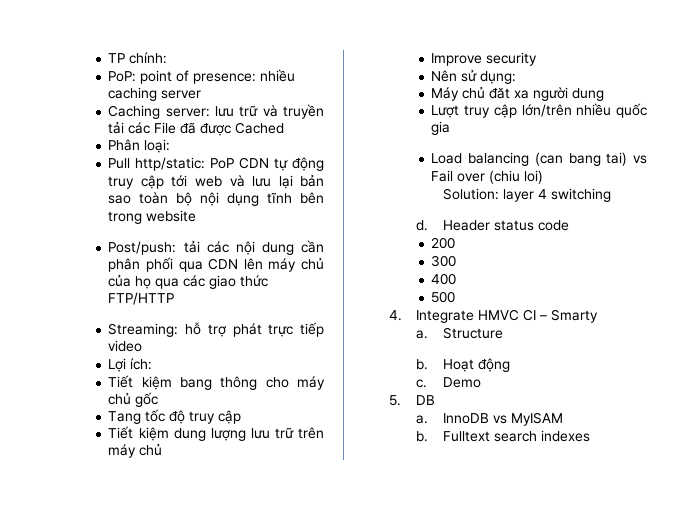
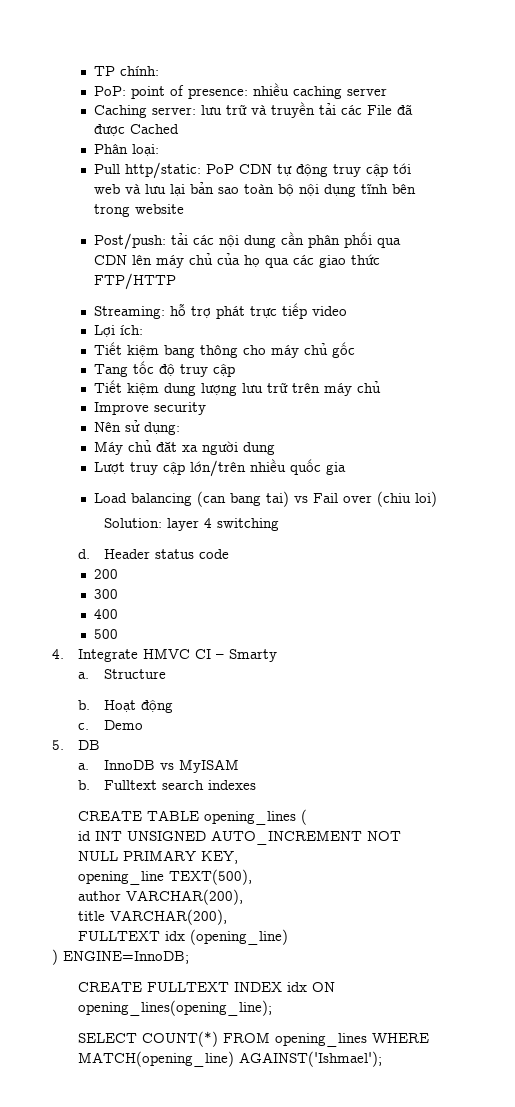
+ CREATE TABLE opening_lines (
+ id INT UNSIGNED AUTO_INCREMENT NOT NULL PRIMARY KEY,
+ opening_line TEXT(500),
+ author VARCHAR(200),
+ title VARCHAR(200),
+ FULLTEXT idx (opening_line)
+ ) ENGINE=InnoDB;
+ CREATE FULLTEXT INDEX idx ON opening_lines(opening_line);
+ SELECT COUNT(*) FROM opening_lines WHERE MATCH(opening_line) AGAINST('Ishmael');

